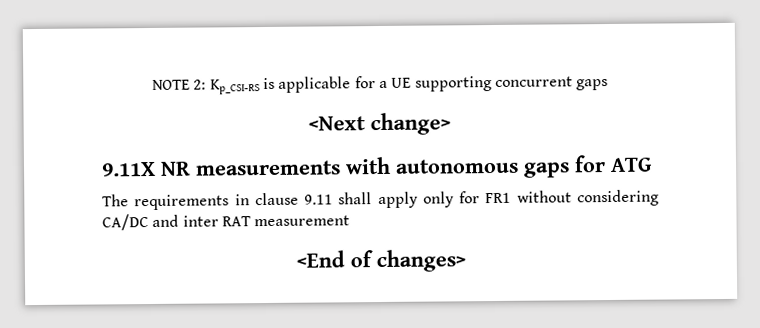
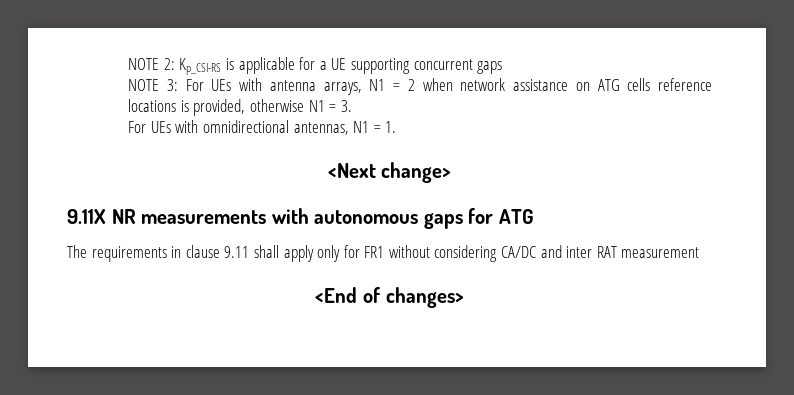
+ NOTE 3: For UEs with antenna arrays, N1 = 2 when network assistance on ATG cells reference locations is provided, otherwise N1 = 3.
+ For UEs with omnidirectional antennas, N1 = 1.

